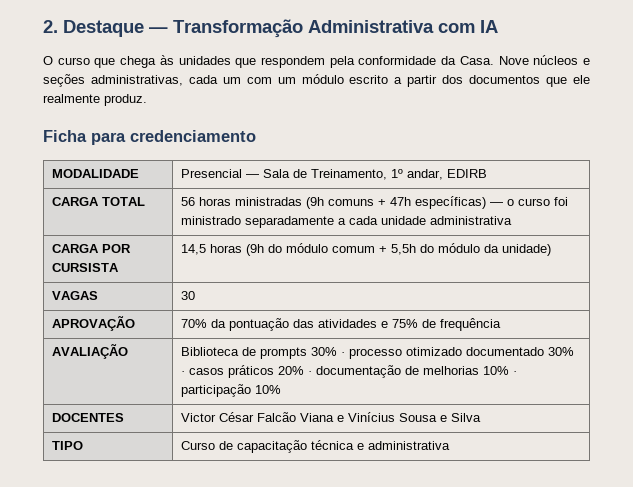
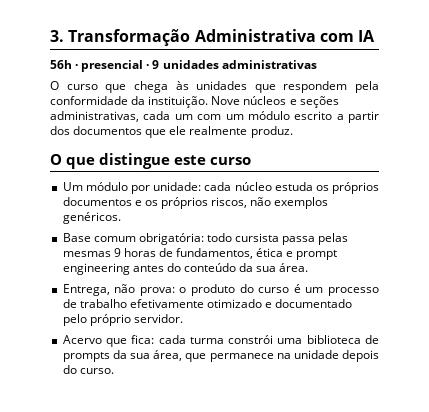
- 2. Destaque — Transformação Administrativa com IA
+ 3. Transformação Administrativa com IA
+ 56h · presencial · 9 unidades administrativas
- O curso que chega às unidades que respondem pela conformidade da Casa.
+ O curso que chega às unidades que respondem pela conformidade da instituição.
- Ficha para credenciamento
- MODALIDADE | Presencial — Sala de Treinamento, 1º andar, EDIRB
- CARGA TOTAL | 56 horas ministradas (9h comuns + 47h específicas) — o curso foi ministrado separadamente a cada unidade administrativa
- CARGA POR CURSISTA | 14,5 horas (9h do módulo comum + 5,5h do módulo da unidade)
- VAGAS | 30
- APROVAÇÃO | 70% da pontuação das atividades e 75% de frequência
- AVALIAÇÃO | Biblioteca de prompts 30% · processo otimizado documentado 30% · casos práticos 20% · documentação de melhorias 10% · participação 10%
- DOCENTES | Victor César Falcão Viana e Vinícius Sousa e Silva
- TIPO | Curso de capacitação técnica e administrativa
+ O que distingue este curso
+ Um módulo por unidade: cada núcleo estuda os próprios documentos e os próprios riscos, não exemplos genéricos.
+ Base comum obrigatória: todo cursista passa pelas mesmas 9 horas de fundamentos, ética e prompt engineering antes do conteúdo da sua área.
+ Entrega, não prova: o produto do curso é um processo de trabalho efetivamente otimizado e documentado pelo próprio servidor.
+ Acervo que fica: cada turma constrói uma biblioteca de prompts da sua área, que permanece na unidade depois do curso.

